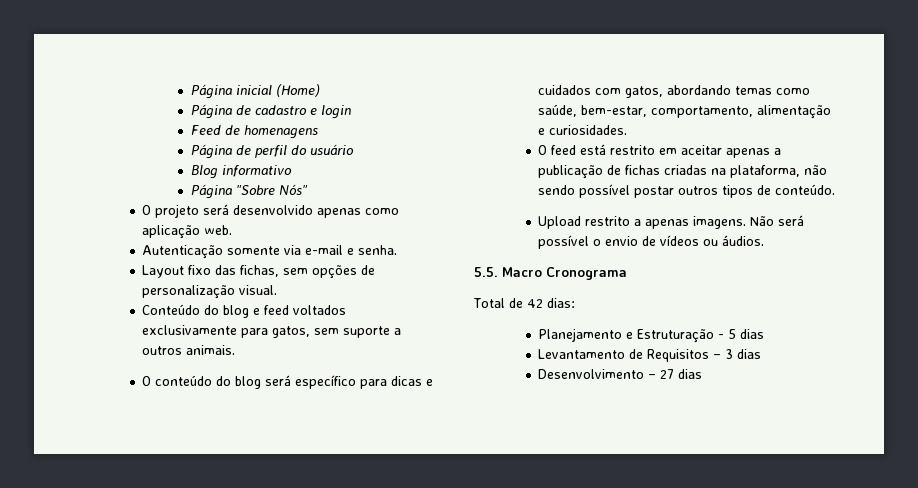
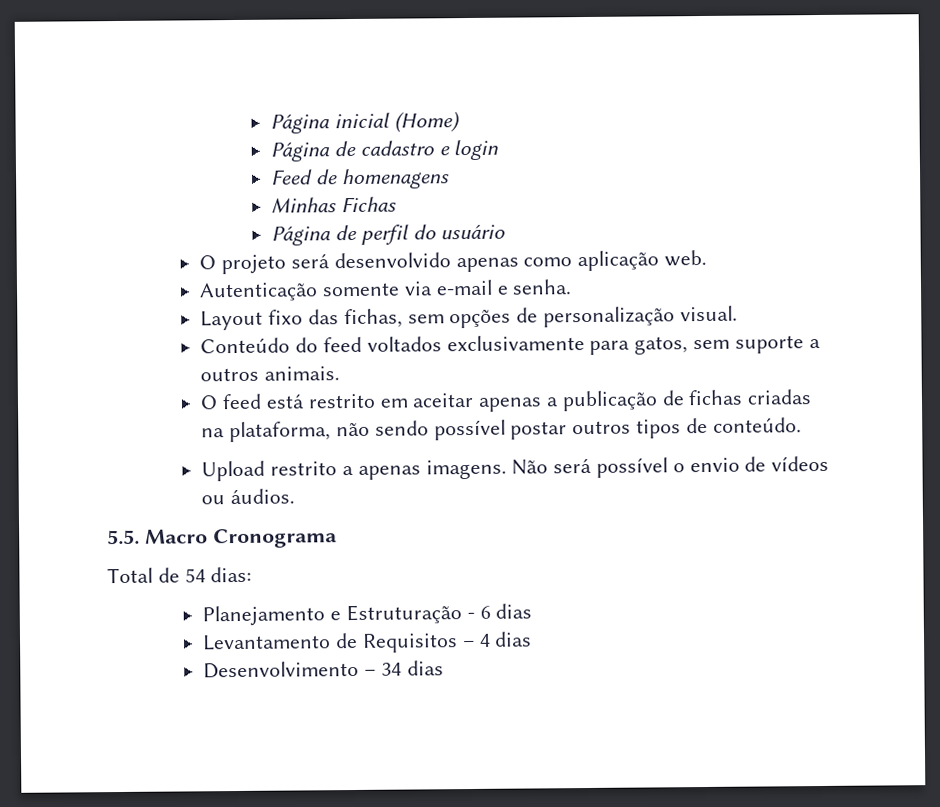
+ Minhas Fichas
- Blog informativo
- Página "Sobre Nós"
- Conteúdo do blog e feed voltados exclusivamente para gatos, sem suporte a outros animais.
+ Conteúdo do feed voltados exclusivamente para gatos, sem suporte a outros animais.
- O conteúdo do blog será específico para dicas e cuidados com gatos, abordando temas como saúde, bem-estar, comportamento, alimentação e curiosidades.
- Total de 42 dias:
+ Total de 54 dias:
- Planejamento e Estruturação - 5 dias
+ Planejamento e Estruturação - 6 dias
- Levantamento de Requisitos – 3 dias
+ Levantamento de Requisitos – 4 dias
- Desenvolvimento – 27 dias
+ Desenvolvimento – 34 dias

